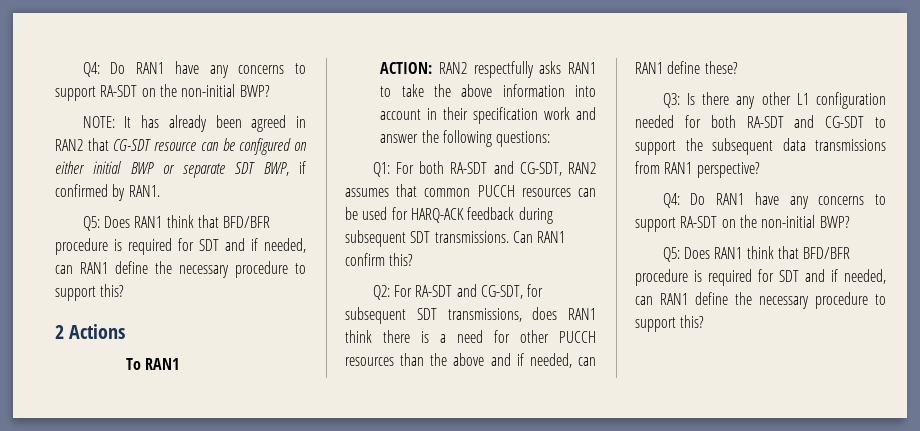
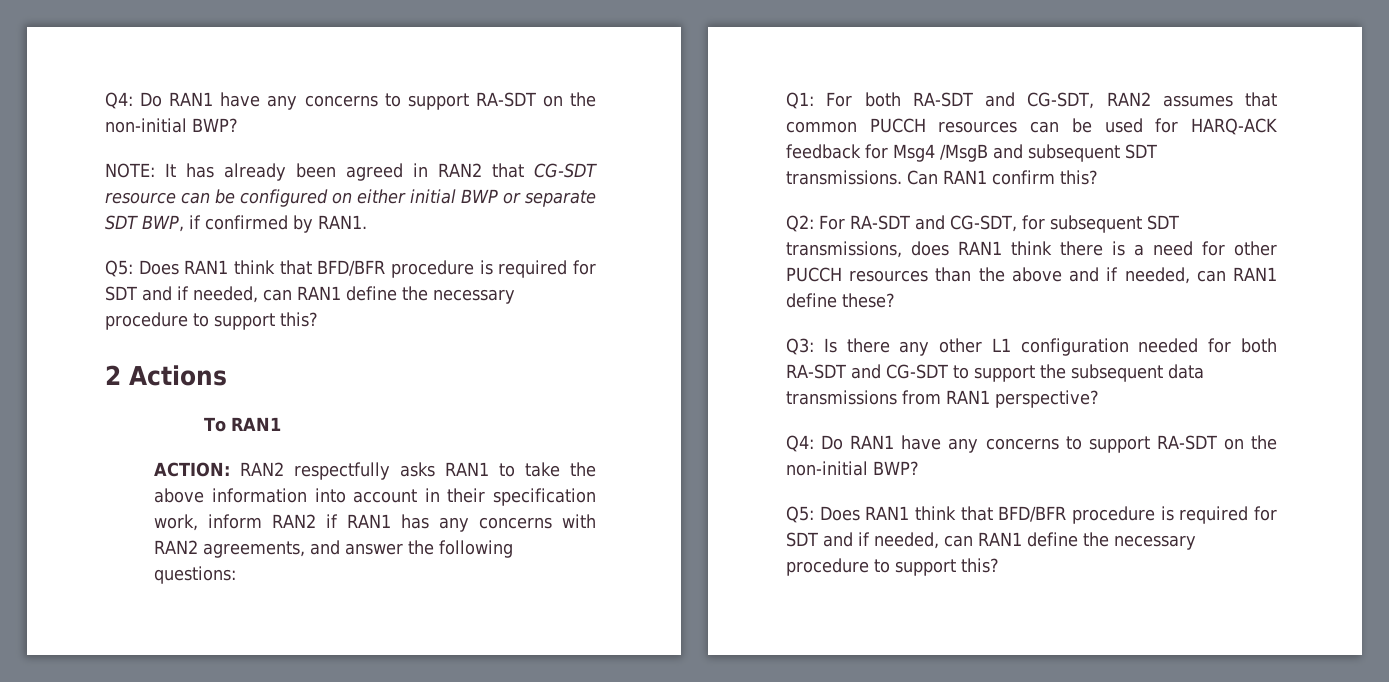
- ACTION: RAN2 respectfully asks RAN1 to take the above information into account in their specification work and answer the following questions:
+ ACTION: RAN2 respectfully asks RAN1 to take the above information into account in their specification work, inform RAN2 if RAN1 has any concerns with RAN2 agreements, and answer the following questions:
- Q1: For both RA-SDT and CG-SDT, RAN2 assumes that common PUCCH resources can be used for HARQ-ACK feedback during subsequent SDT transmissions.
+ Q1: For both RA-SDT and CG-SDT, RAN2 assumes that common PUCCH resources can be used for HARQ-ACK feedback for Msg4 /MsgB and subsequent SDT transmissions.

